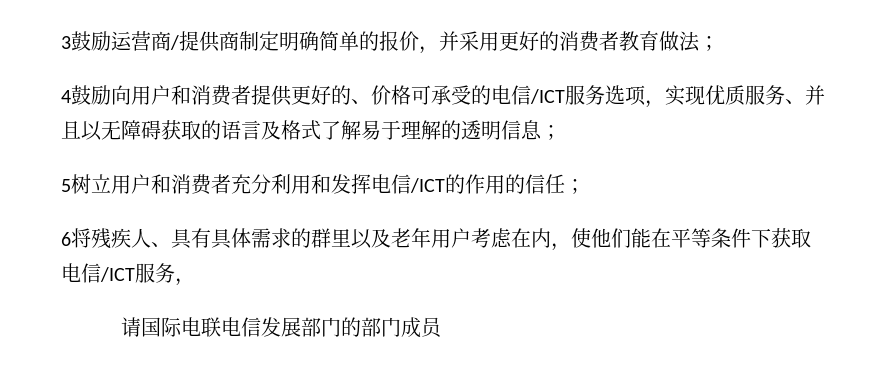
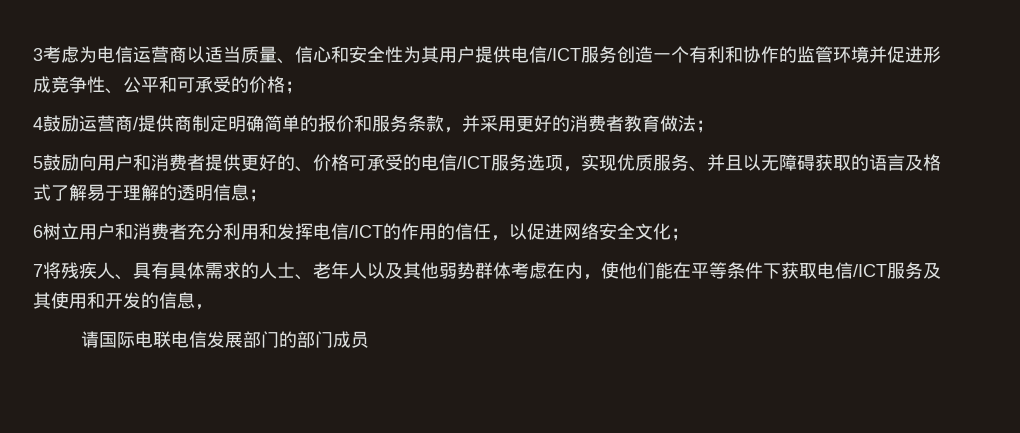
- 3鼓励运营商/提供商制定明确简单的报价，并采用更好的消费者教育做法；
+ 3考虑为电信运营商以适当质量、信心和安全性为其用户提供电信/ICT服务创造一个有利和协作的监管环境并促进形成竞争性、公平和可承受的价格；
+ 4鼓励运营商/提供商制定明确简单的报价和服务条款，并采用更好的消费者教育做法；
- 4鼓励向用户和消费者提供更好的、价格可承受的电信/ICT服务选项，实现优质服务、并且以无障碍获取的语言及格式了解易于理解的透明信息；
+ 5鼓励向用户和消费者提供更好的、价格可承受的电信/ICT服务选项，实现优质服务、并且以无障碍获取的语言及格式了解易于理解的透明信息；
- 5树立用户和消费者充分利用和发挥电信/ICT的作用的信任；
- 6将残疾人、具有具体需求的群里以及老年用户考虑在内，使他们能在平等条件下获取电信/ICT服务，
+ 6树立用户和消费者充分利用和发挥电信/ICT的作用的信任，以促进网络安全文化；
+ 7将残疾人、具有具体需求的人士、老年人以及其他弱势群体考虑在内，使他们能在平等条件下获取电信/ICT服务及其使用和开发的信息，

